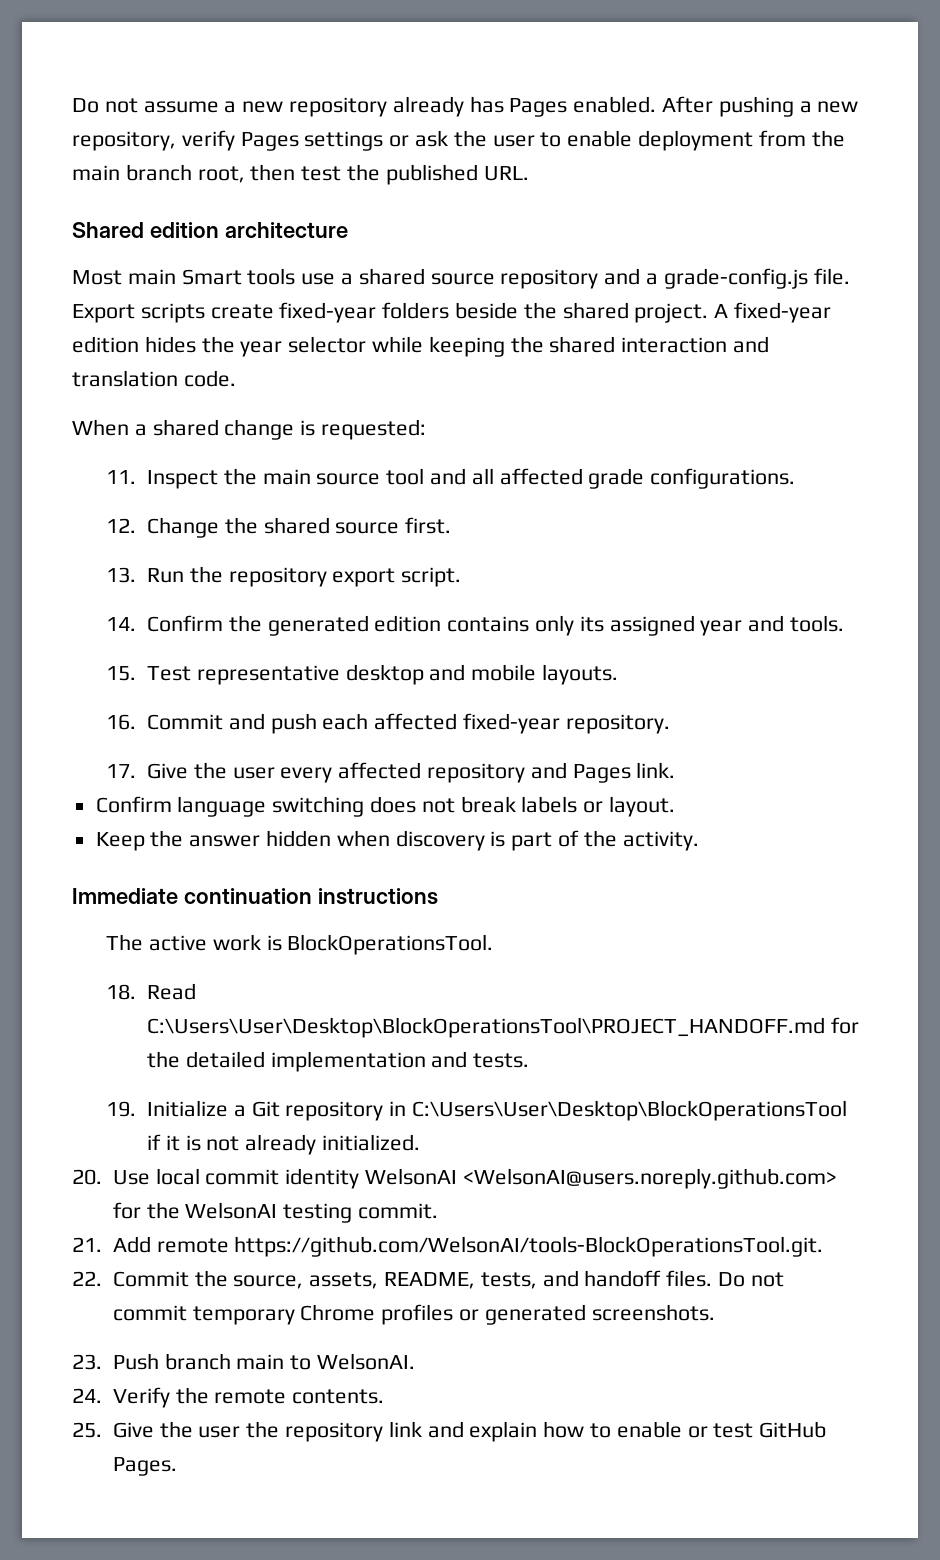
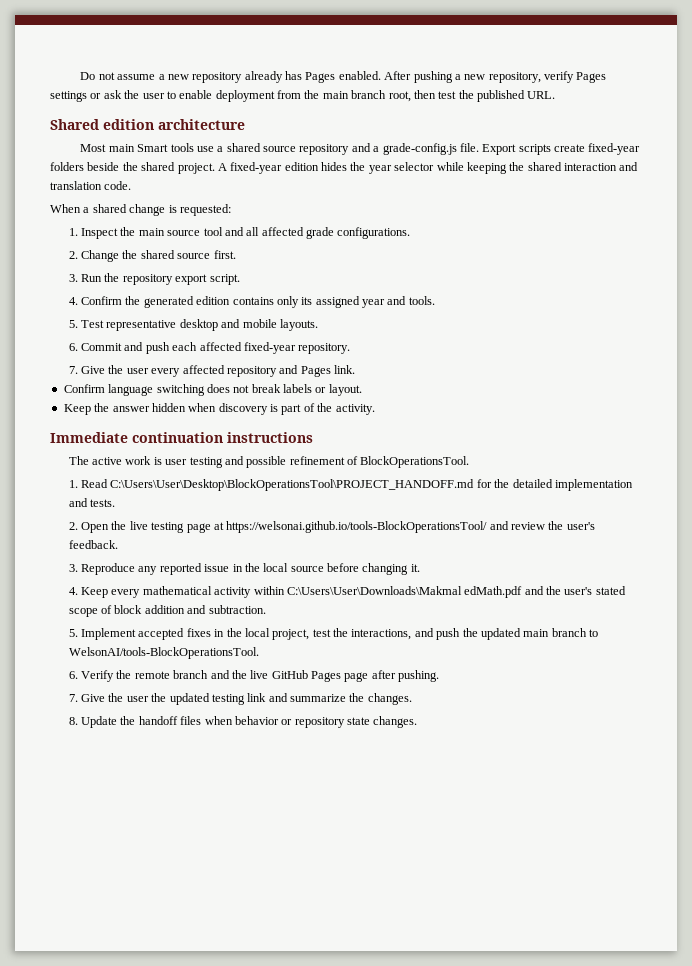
- 11. Inspect the main source tool and all affected grade configurations.
+ 1. Inspect the main source tool and all affected grade configurations.
- 12. Change the shared source first.
+ 2. Change the shared source first.
- 13. Run the repository export script.
+ 3. Run the repository export script.
- 14. Confirm the generated edition contains only its assigned year and tools.
+ 4. Confirm the generated edition contains only its assigned year and tools.
- 15. Test representative desktop and mobile layouts.
+ 5. Test representative desktop and mobile layouts.
- 16. Commit and push each affected fixed-year repository.
+ 6. Commit and push each affected fixed-year repository.
- 17. Give the user every affected repository and Pages link.
+ 7. Give the user every affected repository and Pages link.
- The active work is BlockOperationsTool.
+ The active work is user testing and possible refinement of BlockOperationsTool.
- 18. Read C:\Users\User\Desktop\BlockOperationsTool\PROJECT_HANDOFF.md for the detailed implementation and tests.
+ 1. Read C:\Users\User\Desktop\BlockOperationsTool\PROJECT_HANDOFF.md for the detailed implementation and tests.
- 19. Initialize a Git repository in C:\Users\User\Desktop\BlockOperationsTool if it is not already initialized.
- 20. Use local commit identity WelsonAI <WelsonAI@users.noreply.github.com> for the WelsonAI testing commit.
- 21. Add remote https://github.com/WelsonAI/tools-BlockOperationsTool.git.
- 22. Commit the source, assets, README, tests, and handoff files. Do not commit temporary Chrome profiles or generated screenshots.
- 23. Push branch main to WelsonAI.
- 24. Verify the remote contents.
- 25. Give the user the repository link and explain how to enable or test GitHub Pages.
+ 2. Open the live testing page at https://welsonai.github.io/tools-BlockOperationsTool/ and review the user's feedback.
+ 3. Reproduce any reported issue in the local source before changing it.
+ 4. Keep every mathematical activity within C:\Users\User\Downloads\Makmal edMath.pdf and the user's stated scope of block addition and subtraction.
+ 5. Implement accepted fixes in the local project, test the interactions, and push the updated main branch to WelsonAI/tools-BlockOperationsTool.
+ 6. Verify the remote branch and the live GitHub Pages page after pushing.
+ 7. Give the user the updated testing link and summarize the changes.
+ 8. Update the handoff files when behavior or repository state changes.

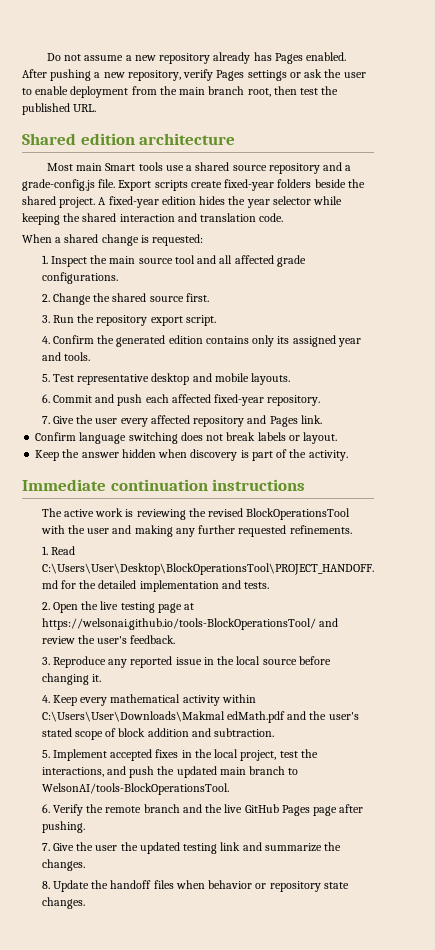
- The active work is user testing and possible refinement of BlockOperationsTool.
+ The active work is reviewing the revised BlockOperationsTool with the user and making any further requested refinements.

